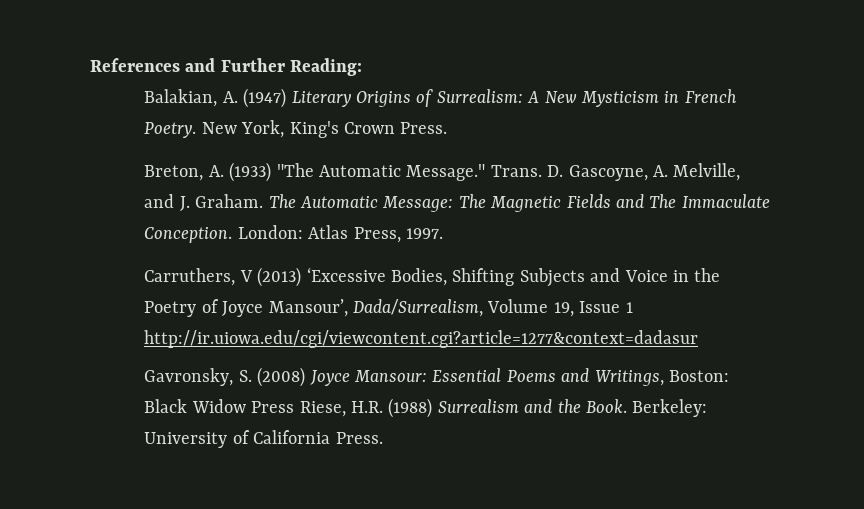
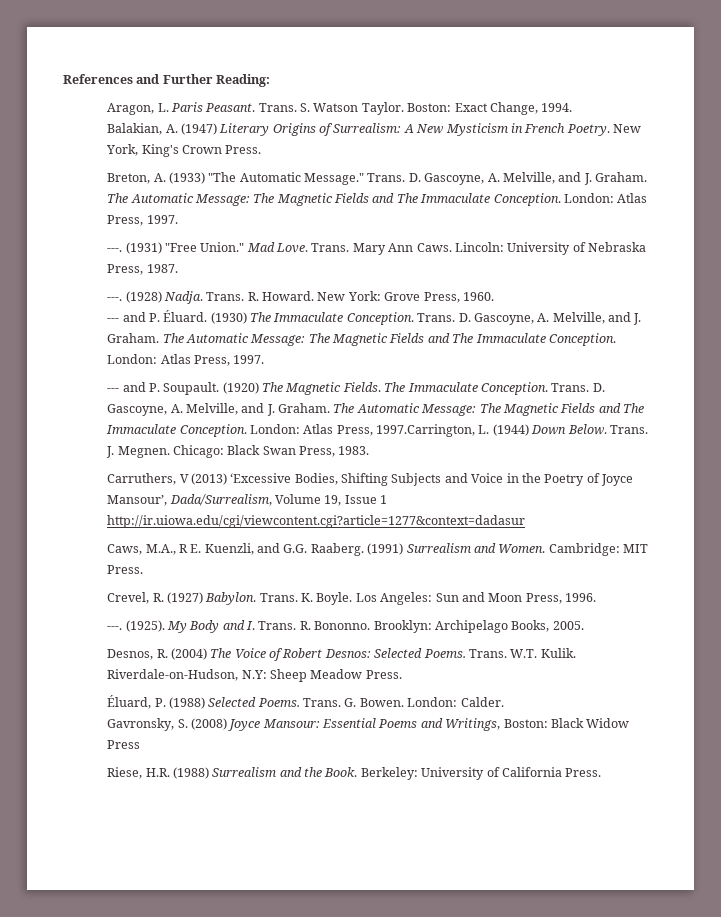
+ Aragon, L. Paris Peasant. Trans. S. Watson Taylor. Boston: Exact Change, 1994.
+ ---. (1931) "Free Union." Mad Love. Trans. Mary Ann Caws. Lincoln: University of Nebraska Press, 1987.
+ ---. (1928) Nadja. Trans. R. Howard. New York: Grove Press, 1960.
+ --- and P. Éluard. (1930) The Immaculate Conception. Trans. D. Gascoyne, A. Melville, and J. Graham. The Automatic Message: The Magnetic Fields and The Immaculate Conception. London: Atlas Press, 1997.
+ --- and P. Soupault. (1920) The Magnetic Fields. The Immaculate Conception. Trans. D. Gascoyne, A. Melville, and J. Graham. The Automatic Message: The Magnetic Fields and The Immaculate Conception. London: Atlas Press, 1997.Carrington, L. (1944) Down Below. Trans. J. Megnen. Chicago: Black Swan Press, 1983.
+ Caws, M.A., R E. Kuenzli, and G.G. Raaberg. (1991) Surrealism and Women. Cambridge: MIT Press.
+ Crevel, R. (1927) Babylon. Trans. K. Boyle. Los Angeles: Sun and Moon Press, 1996.
+ ---. (1925). My Body and I. Trans. R. Bononno. Brooklyn: Archipelago Books, 2005.
+ Desnos, R. (2004) The Voice of Robert Desnos: Selected Poems. Trans. W.T. Kulik. Riverdale-on-Hudson, N.Y: Sheep Meadow Press.
+ Éluard, P. (1988) Selected Poems. Trans. G. Bowen. London: Calder.
- Gavronsky, S. (2008) Joyce Mansour: Essential Poems and Writings, Boston: Black Widow Press Riese, H.R. (1988) Surrealism and the Book.
+ Gavronsky, S. (2008) Joyce Mansour: Essential Poems and Writings, Boston: Black Widow Press
+ Riese, H.R. (1988) Surrealism and the Book.

